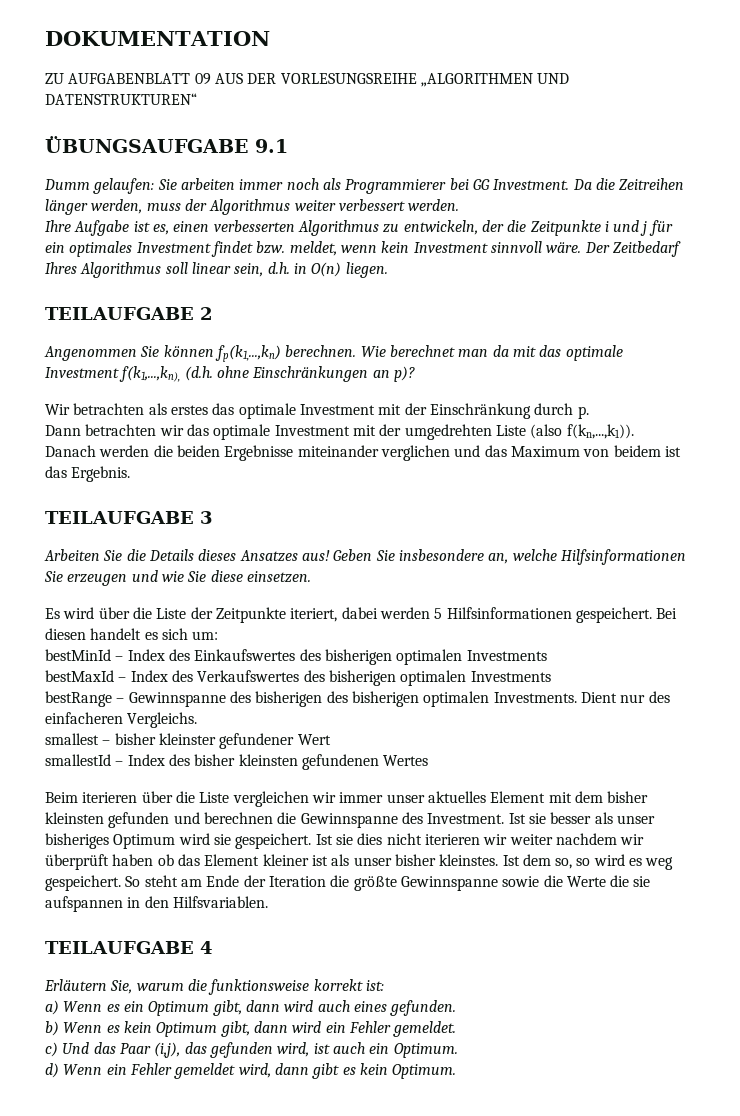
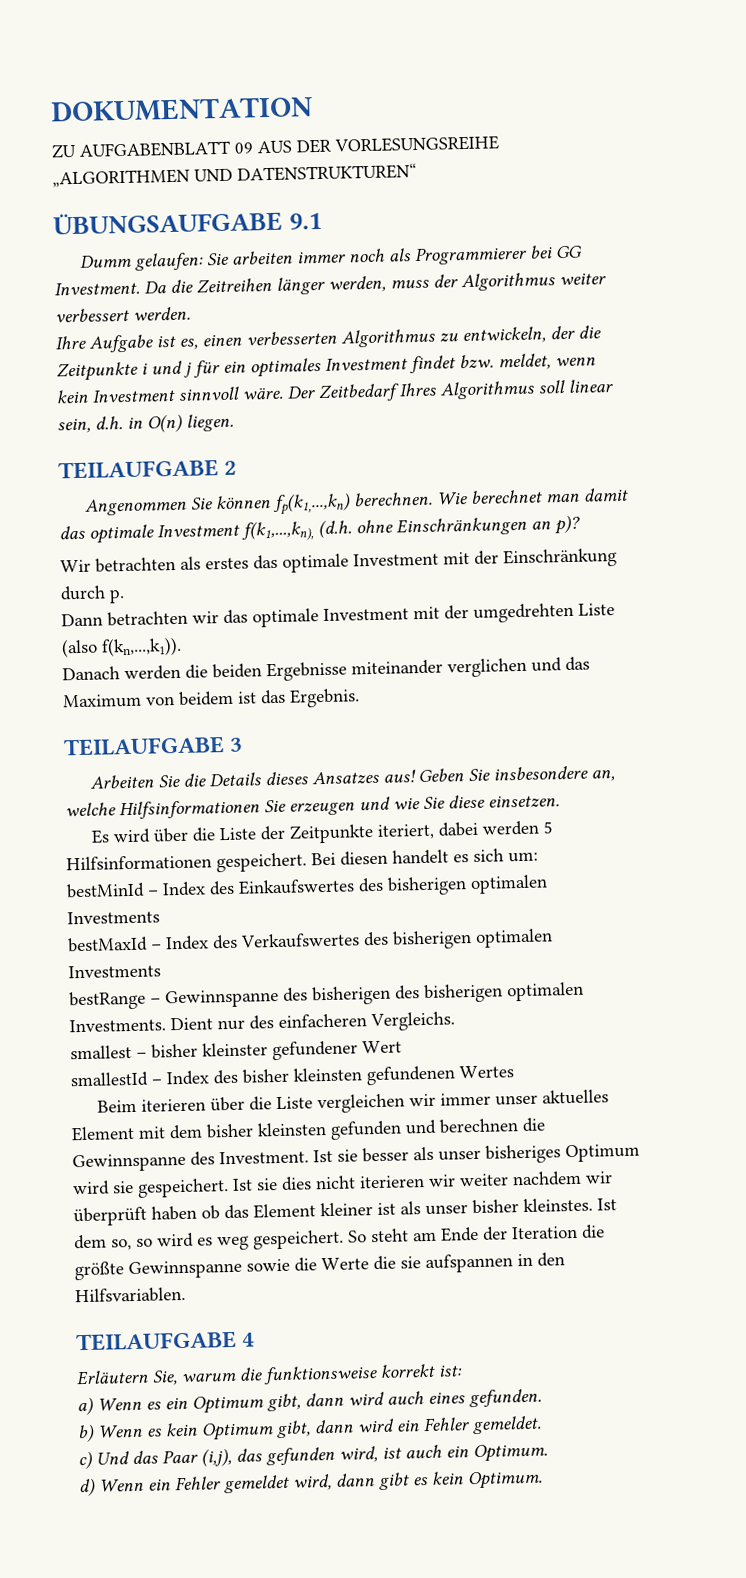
- Wie berechnet man da mit das optimale Investment f(k1,...,kn), (d.h. ohne Einschränkungen an p)?
+ Wie berechnet man damit das optimale Investment f(k1,...,kn), (d.h. ohne Einschränkungen an p)?

